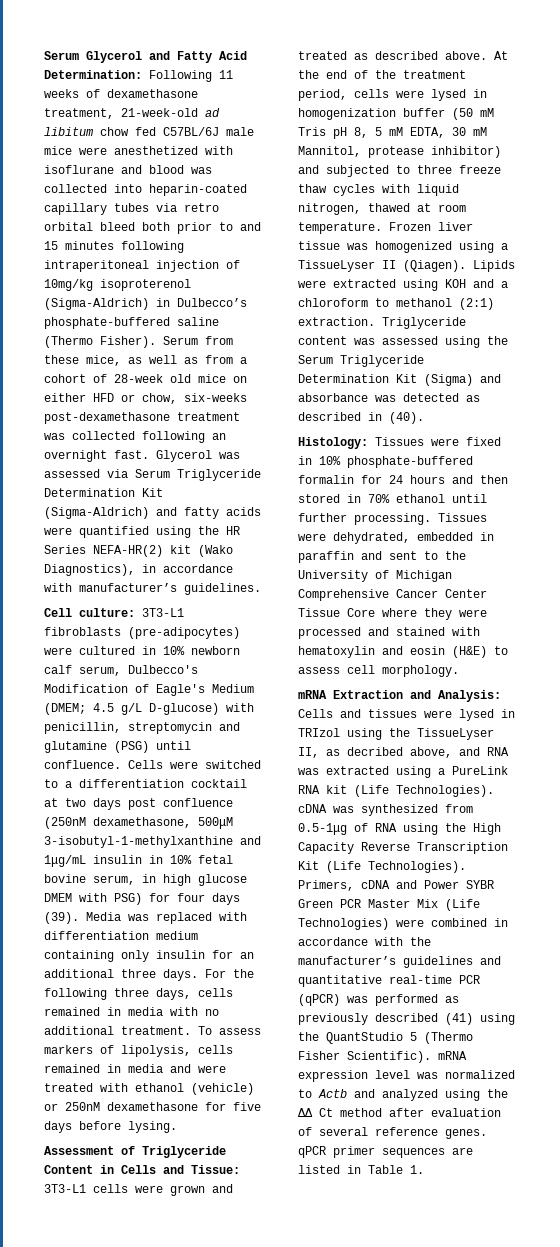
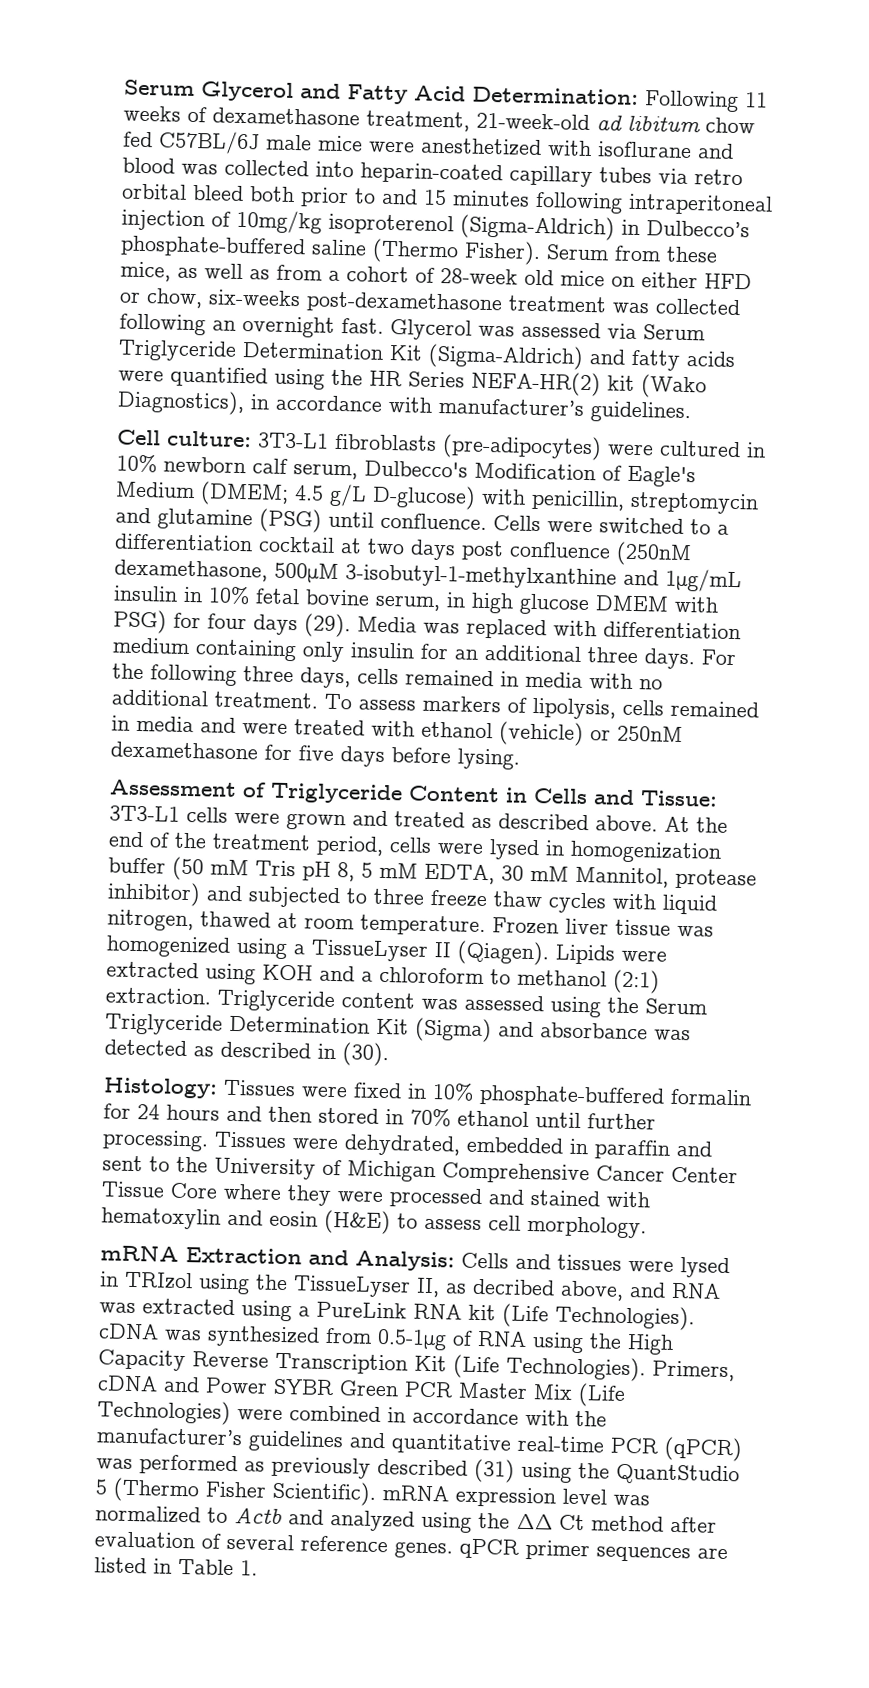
- Cells were switched to a differentiation cocktail at two days post confluence (250nM dexamethasone, 500μM 3-isobutyl-1-methylxanthine and 1μg/mL insulin in 10% fetal bovine serum, in high glucose DMEM with PSG) for four days (39).
+ Cells were switched to a differentiation cocktail at two days post confluence (250nM dexamethasone, 500μM 3-isobutyl-1-methylxanthine and 1μg/mL insulin in 10% fetal bovine serum, in high glucose DMEM with PSG) for four days (29).
- Triglyceride content was assessed using the Serum Triglyceride Determination Kit (Sigma) and absorbance was detected as described in (40).
+ Triglyceride content was assessed using the Serum Triglyceride Determination Kit (Sigma) and absorbance was detected as described in (30).
- Primers, cDNA and Power SYBR Green PCR Master Mix (Life Technologies) were combined in accordance with the manufacturer’s guidelines and quantitative real-time PCR (qPCR) was performed as previously described (41) using the QuantStudio 5 (Thermo Fisher Scientific). mRNA expression level was normalized to Actb and analyzed using the ΔΔ Ct method after evaluation of several reference genes. qPCR primer sequences are listed in Table 1.
+ Primers, cDNA and Power SYBR Green PCR Master Mix (Life Technologies) were combined in accordance with the manufacturer’s guidelines and quantitative real-time PCR (qPCR) was performed as previously described (31) using the QuantStudio 5 (Thermo Fisher Scientific). mRNA expression level was normalized to Actb and analyzed using the ΔΔ Ct method after evaluation of several reference genes. qPCR primer sequences are listed in Table 1.

